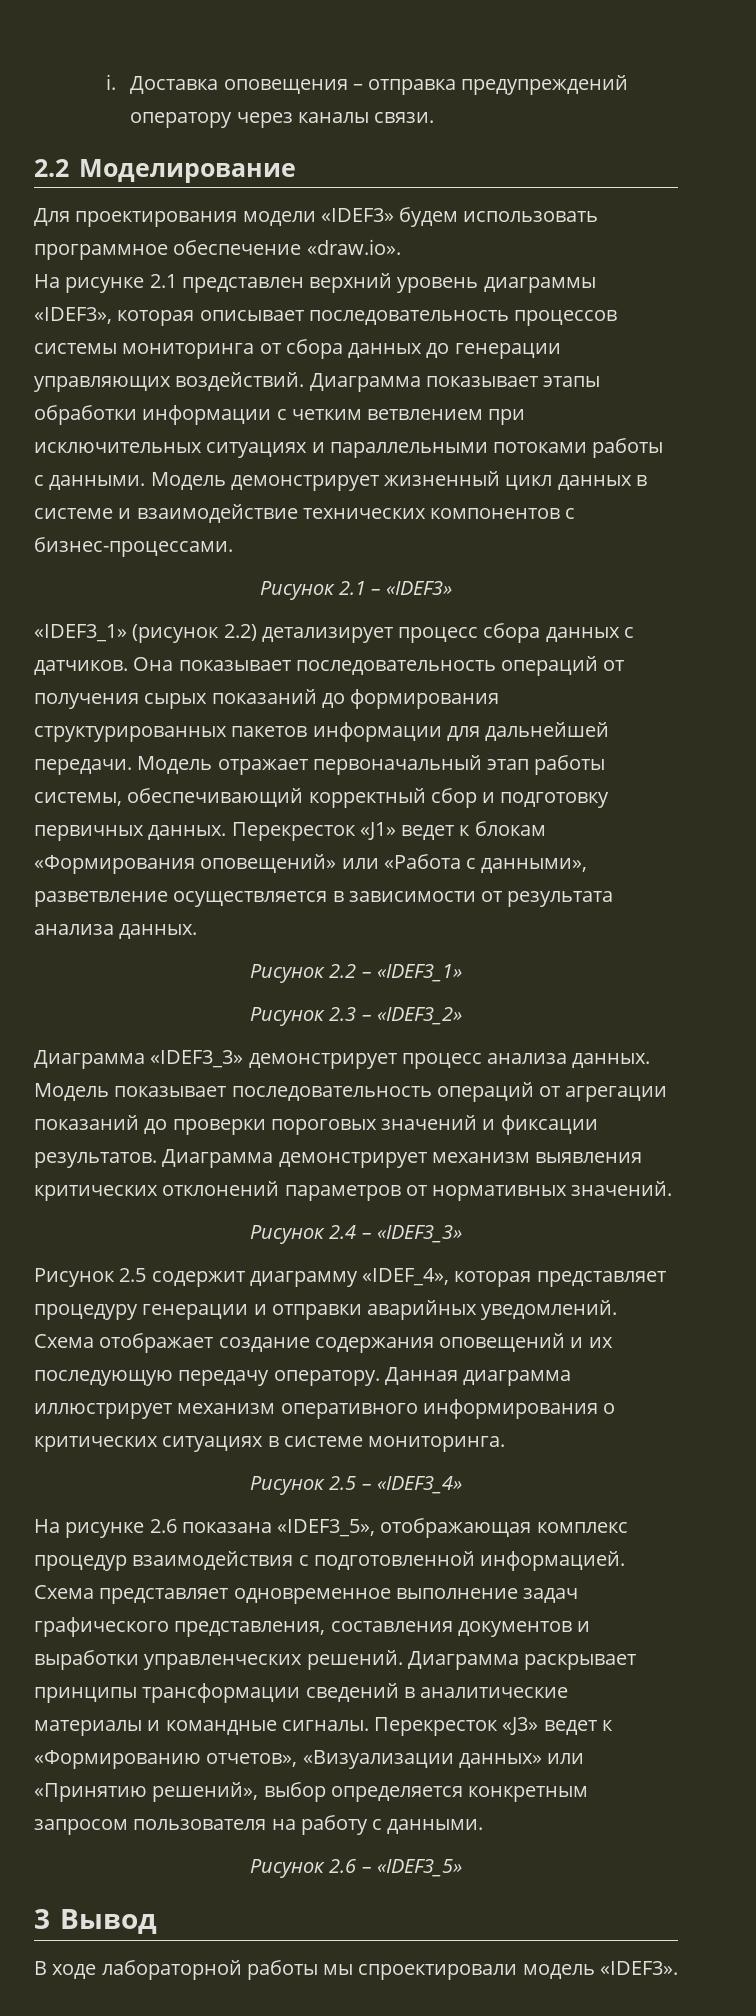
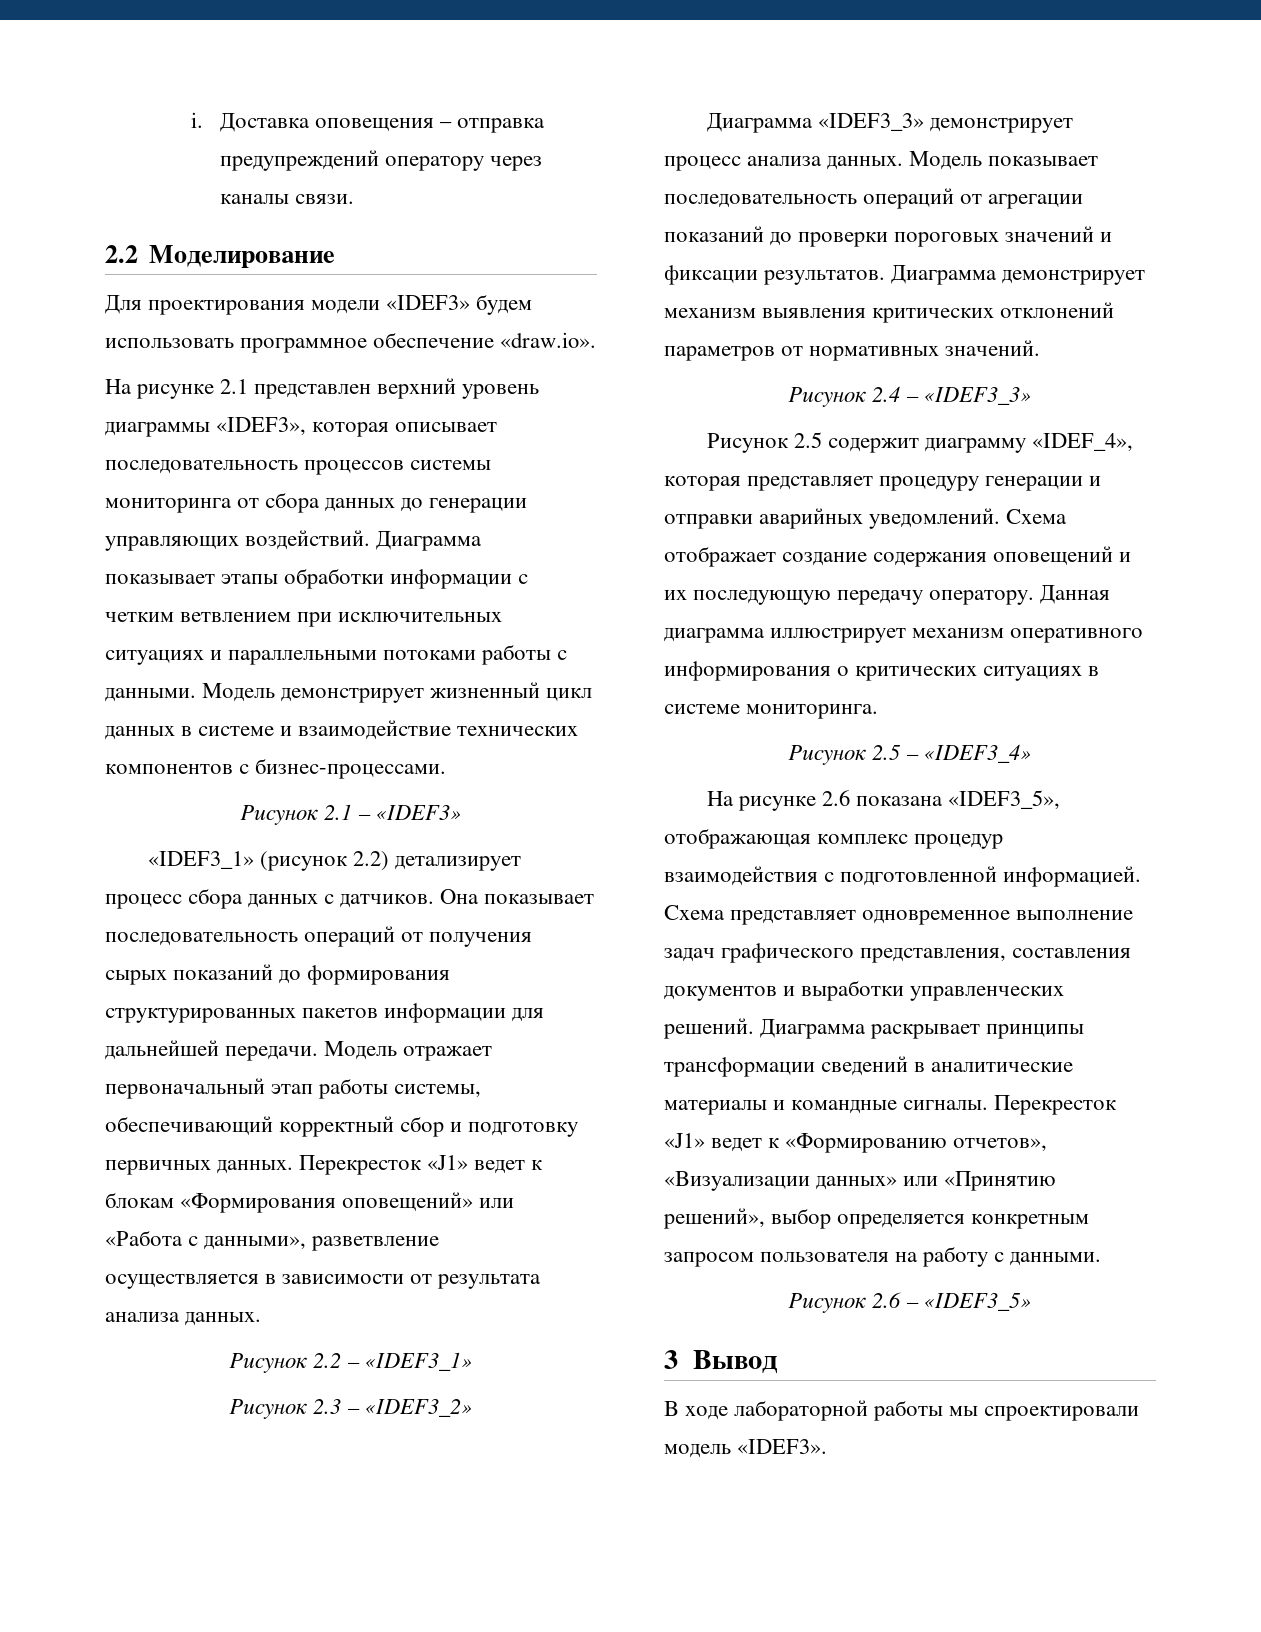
- Перекресток «J3» ведет к «Формированию отчетов», «Визуализации данных» или «Принятию решений», выбор определяется конкретным запросом пользователя на работу с данными.
+ Перекресток «J1» ведет к «Формированию отчетов», «Визуализации данных» или «Принятию решений», выбор определяется конкретным запросом пользователя на работу с данными.

